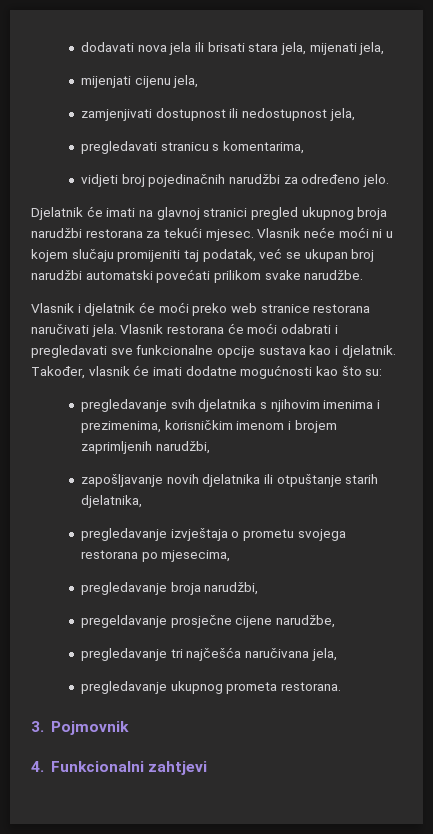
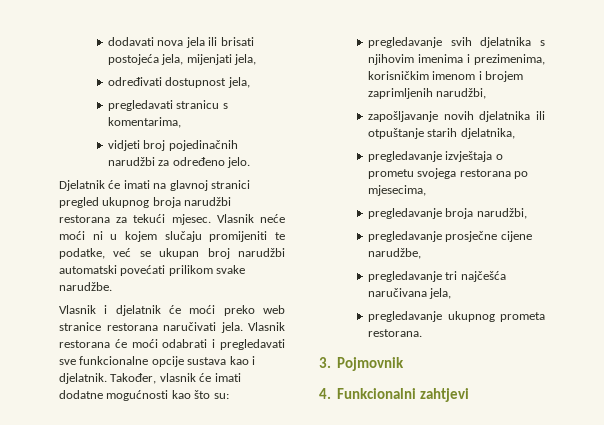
- dodavati nova jela ili brisati stara jela, mijenati jela,
- mijenjati cijenu jela,
- zamjenjivati dostupnost ili nedostupnost jela,
+ dodavati nova jela ili brisati postojeća jela, mijenjati jela,
+ određivati dostupnost jela,
- Vlasnik neće moći ni u kojem slučaju promijeniti taj podatak, već se ukupan broj narudžbi automatski povećati prilikom svake narudžbe.
+ Vlasnik neće moći ni u kojem slučaju promijeniti te podatke, već se ukupan broj narudžbi automatski povećati prilikom svake narudžbe.
- pregeldavanje prosječne cijene narudžbe,
+ pregledavanje prosječne cijene narudžbe,

